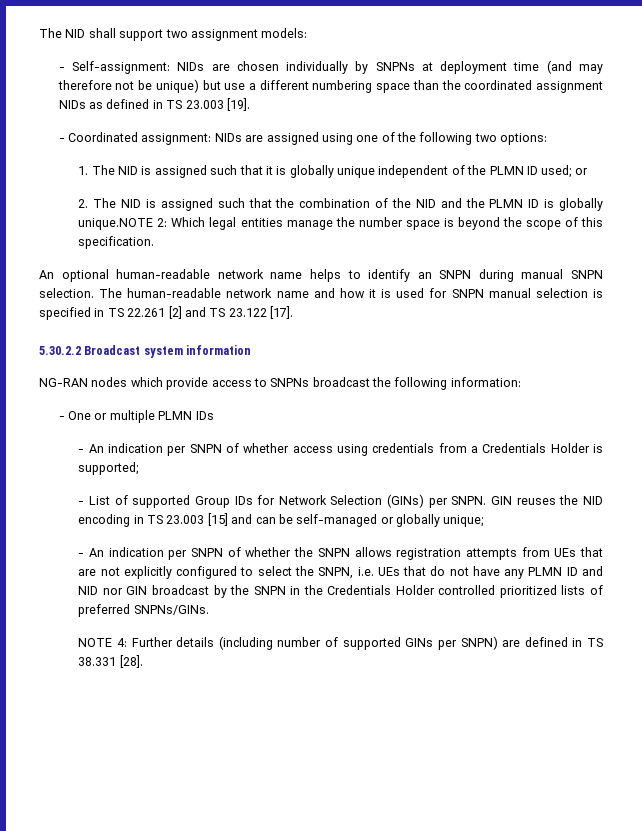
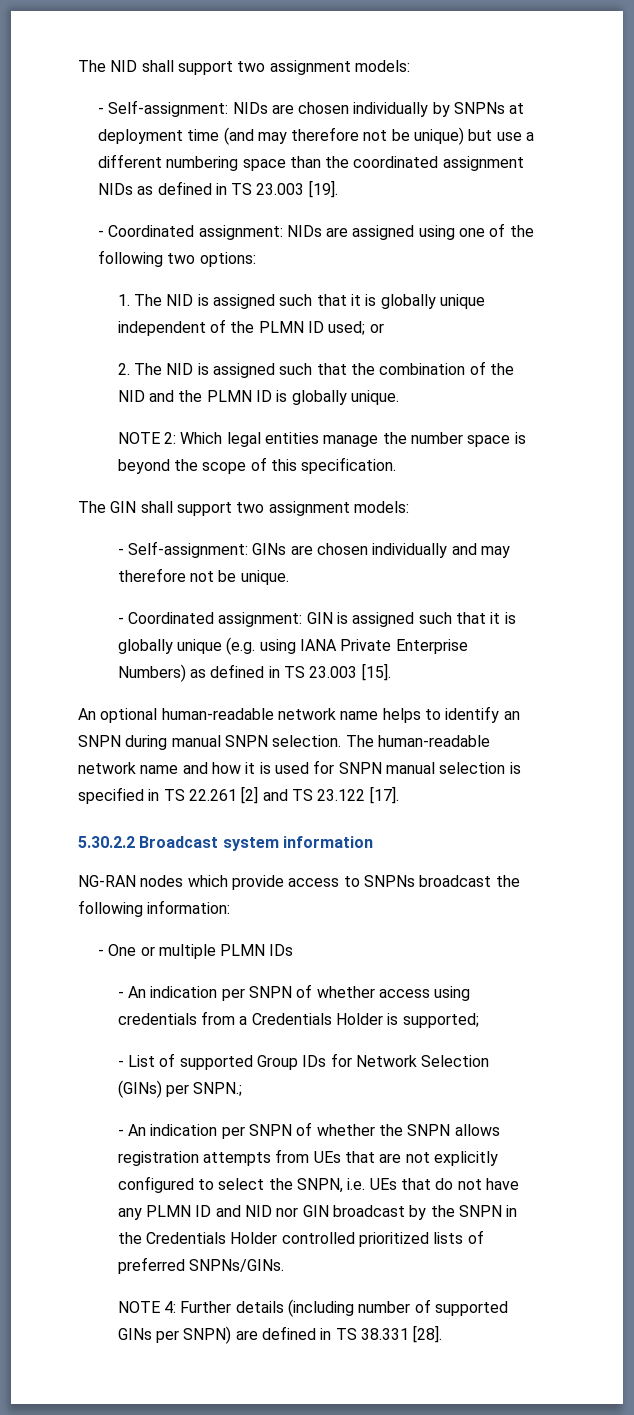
- 2. The NID is assigned such that the combination of the NID and the PLMN ID is globally unique.NOTE 2: Which legal entities manage the number space is beyond the scope of this specification.
+ 2. The NID is assigned such that the combination of the NID and the PLMN ID is globally unique.
+ NOTE 2: Which legal entities manage the number space is beyond the scope of this specification.
+ The GIN shall support two assignment models:
+ - Self-assignment: GINs are chosen individually and may therefore not be unique.
+ - Coordinated assignment: GIN is assigned such that it is globally unique (e.g. using IANA Private Enterprise Numbers) as defined in TS 23.003 [15].
- - List of supported Group IDs for Network Selection (GINs) per SNPN. GIN reuses the NID encoding in TS 23.003 [15] and can be self-managed or globally unique;
+ - List of supported Group IDs for Network Selection (GINs) per SNPN.;

